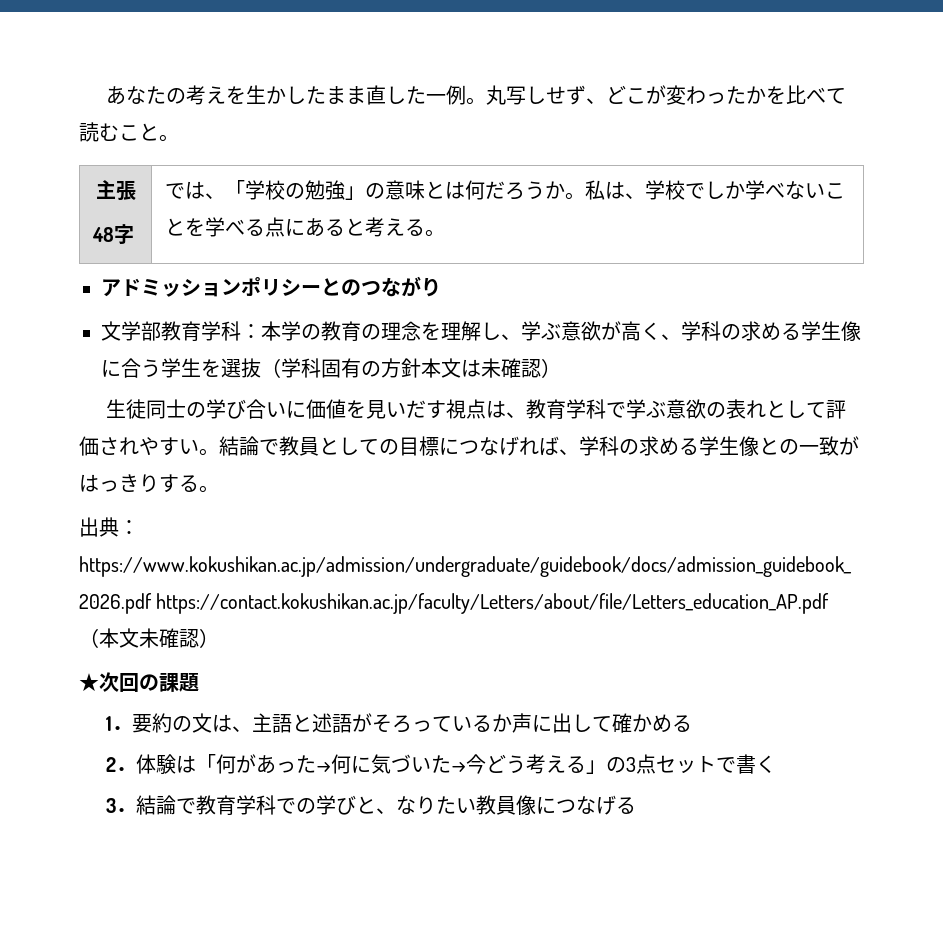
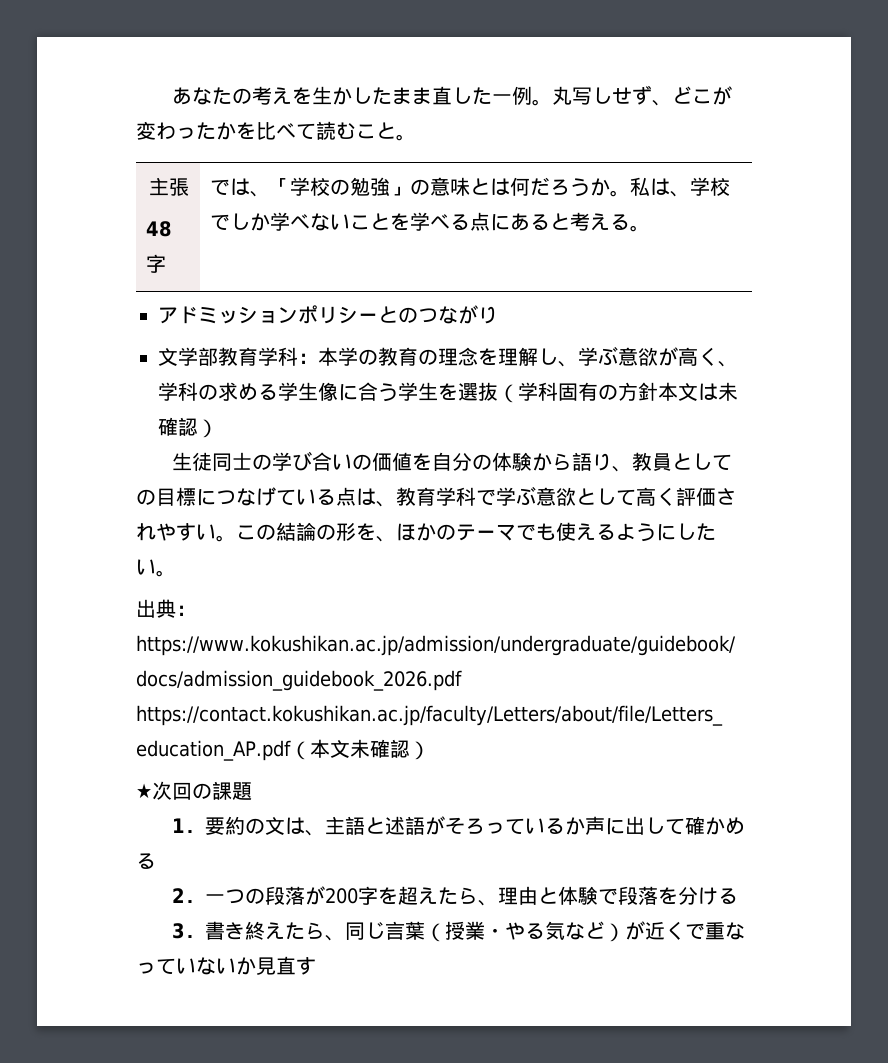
- 生徒同士の学び合いに価値を見いだす視点は、教育学科で学ぶ意欲の表れとして評価されやすい。
+ 生徒同士の学び合いの価値を自分の体験から語り、教員としての目標につなげている点は、教育学科で学ぶ意欲として高く評価されやすい。
- 結論で教員としての目標につなげれば、学科の求める学生像との一致がはっきりする。
+ この結論の形を、ほかのテーマでも使えるようにしたい。
- 2．体験は「何があった→何に気づいた→今どう考える」の3点セットで書く
- 3．結論で教育学科での学びと、なりたい教員像につなげる
+ 2．一つの段落が200字を超えたら、理由と体験で段落を分ける
+ 3．書き終えたら、同じ言葉（授業・やる気など）が近くで重なっていないか見直す

